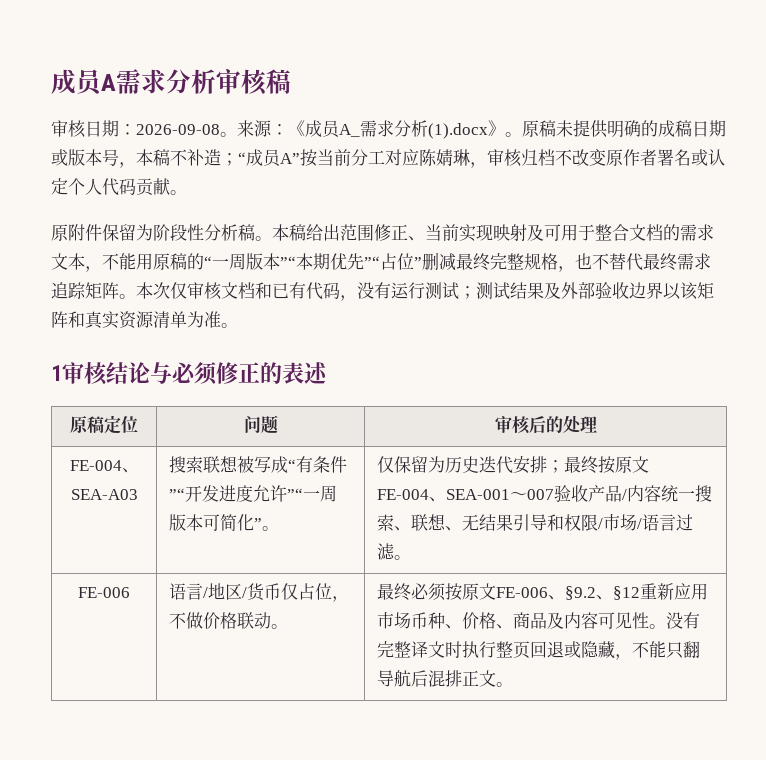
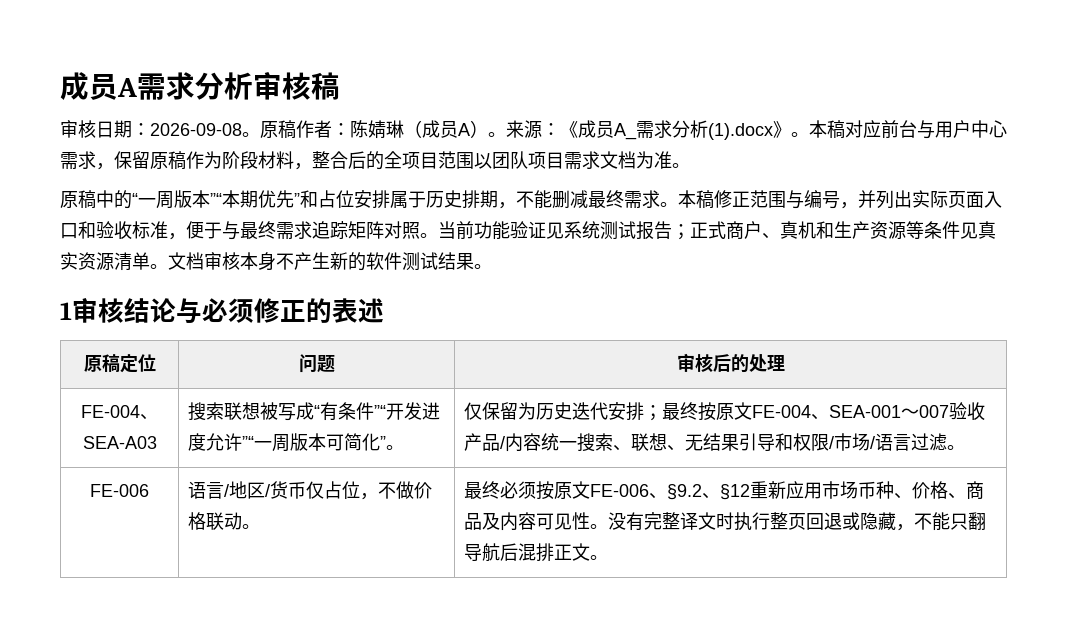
+ 原稿作者：陈婧琳（成员A）。
- 原稿未提供明确的成稿日期或版本号，本稿不补造；“成员A”按当前分工对应陈婧琳，审核归档不改变原作者署名或认定个人代码贡献。
- 原附件保留为阶段性分析稿。本稿给出范围修正、当前实现映射及可用于整合文档的需求文本，不能用原稿的“一周版本”“本期优先”“占位”删减最终完整规格，也不替代最终需求追踪矩阵。本次仅审核文档和已有代码，没有运行测试；测试结果及外部验收边界以该矩阵和真实资源清单为准。
+ 本稿对应前台与用户中心需求，保留原稿作为阶段材料，整合后的全项目范围以团队项目需求文档为准。
+ 原稿中的“一周版本”“本期优先”和占位安排属于历史排期，不能删减最终需求。本稿修正范围与编号，并列出实际页面入口和验收标准，便于与最终需求追踪矩阵对照。当前功能验证见系统测试报告；正式商户、真机和生产资源等条件见真实资源清单。文档审核本身不产生新的软件测试结果。

